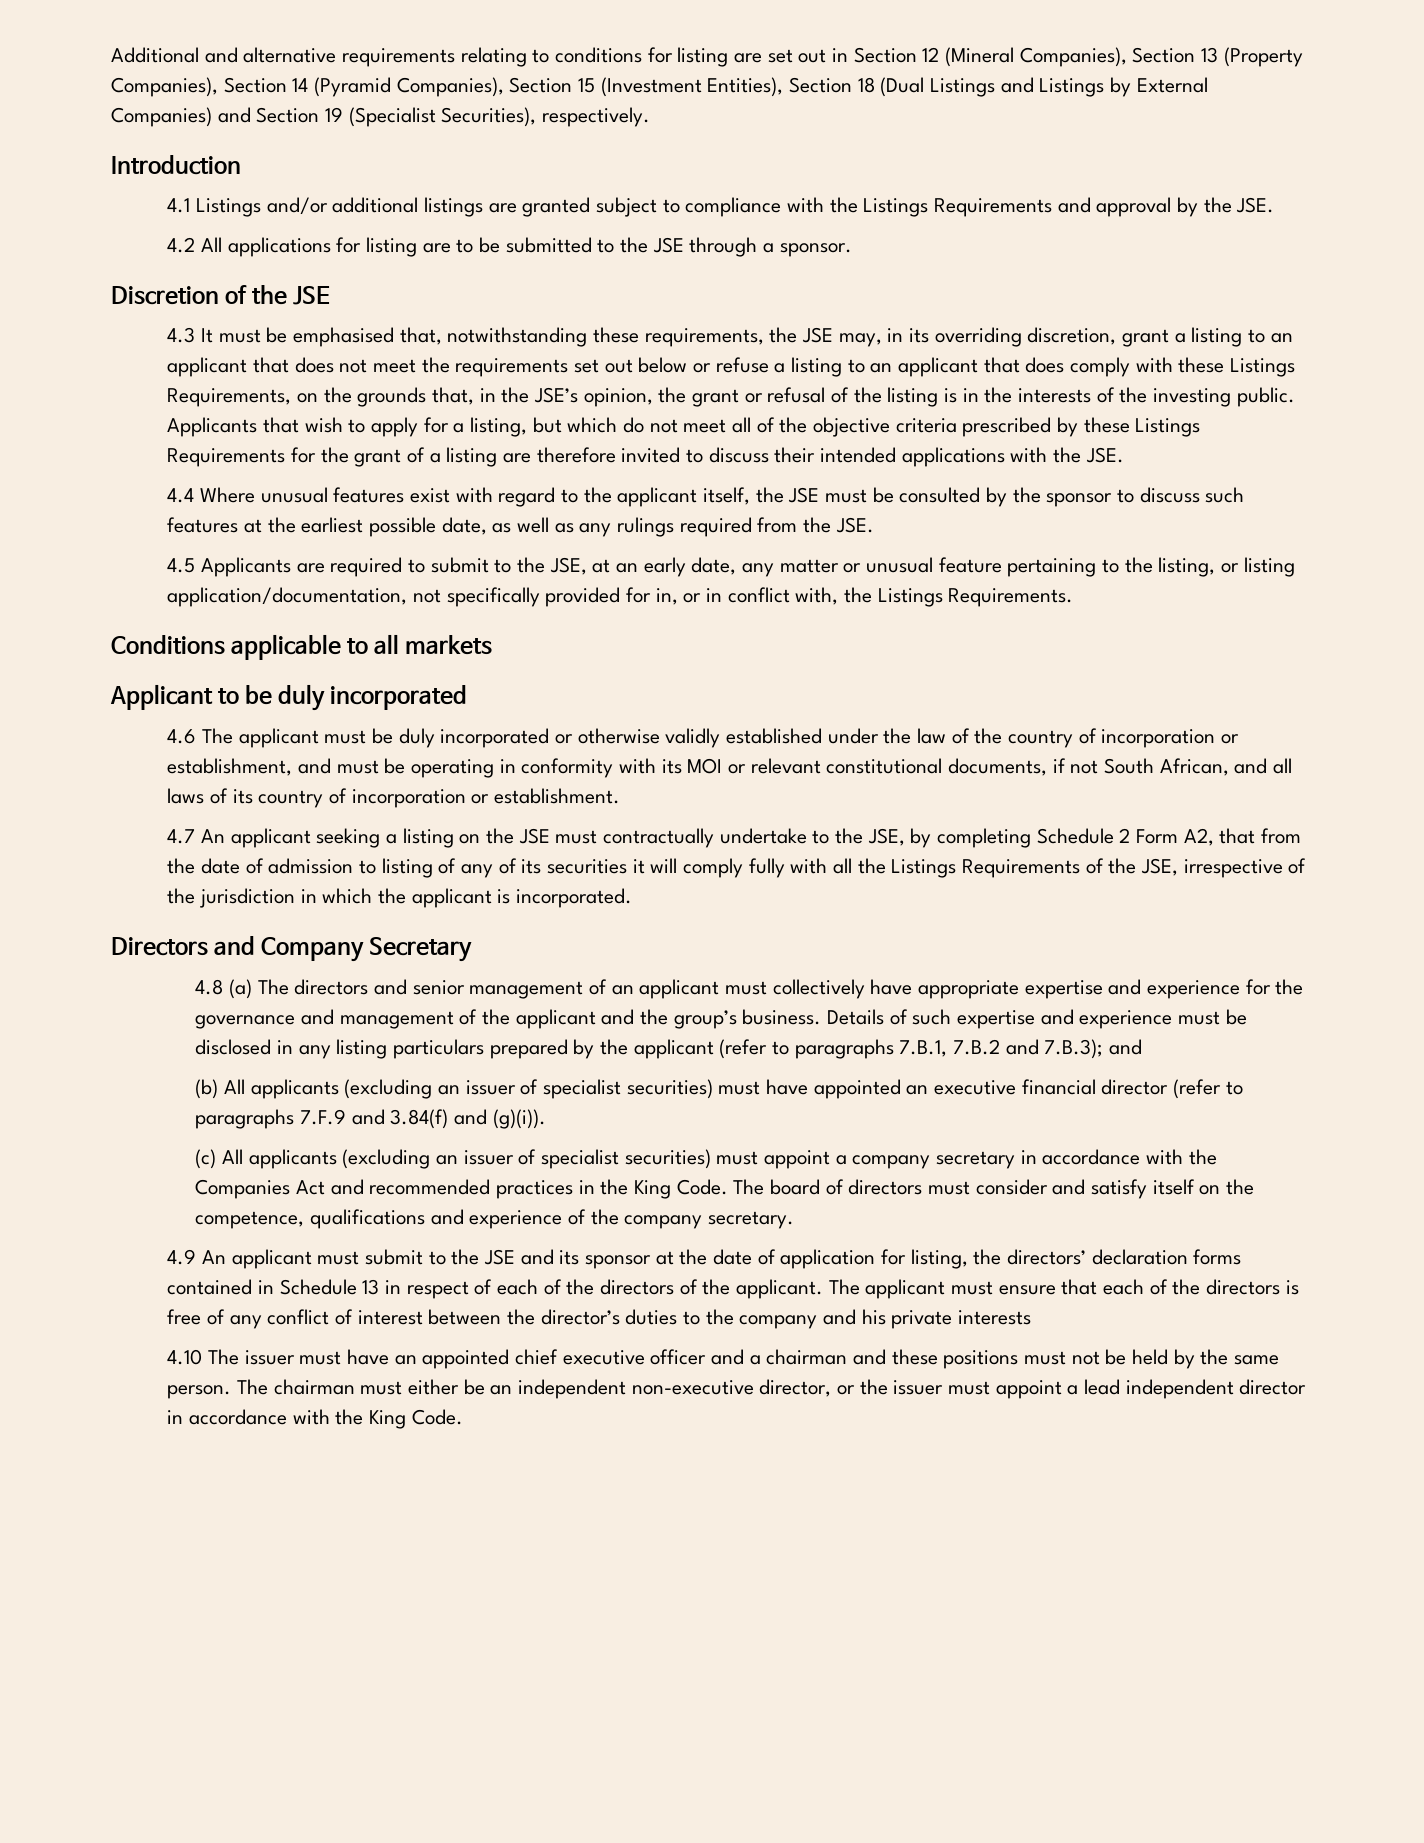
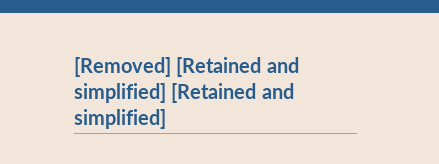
- Additional and alternative requirements relating to conditions for listing are set out in Section 12 (Mineral Companies), Section 13 (Property Companies), Section 14 (Pyramid Companies), Section 15 (Investment Entities), Section 18 (Dual Listings and Listings by External Companies) and Section 19 (Specialist Securities), respectively.
- Introduction
- 4.1 Listings and/or additional listings are granted subject to compliance with the Listings Requirements and approval by the JSE.
- 4.2 All applications for listing are to be submitted to the JSE through a sponsor.
- Discretion of the JSE
- 4.3 It must be emphasised that, notwithstanding these requirements, the JSE may, in its overriding discretion, grant a listing to an applicant that does not meet the requirements set out below or refuse a listing to an applicant that does comply with these Listings Requirements, on the grounds that, in the JSE’s opinion, the grant or refusal of the listing is in the interests of the investing public. Applicants that wish to apply for a listing, but which do not meet all of the objective criteria prescribed by these Listings Requirements for the grant of a listing are therefore invited to discuss their intended applications with the JSE.
- 4.4 Where unusual features exist with regard to the applicant itself, the JSE must be consulted by the sponsor to discuss such features at the earliest possible date, as well as any rulings required from the JSE.
- 4.5 Applicants are required to submit to the JSE, at an early date, any matter or unusual feature pertaining to the listing, or listing application/documentation, not specifically provided for in, or in conflict with, the Listings Requirements.
- Conditions applicable to all markets
- Applicant to be duly incorporated
- 4.6 The applicant must be duly incorporated or otherwise validly established under the law of the country of incorporation or establishment, and must be operating in conformity with its MOI or relevant constitutional documents, if not South African, and all laws of its country of incorporation or establishment.
- 4.7 An applicant seeking a listing on the JSE must contractually undertake to the JSE, by completing Schedule 2 Form A2, that from the date of admission to listing of any of its securities it will comply fully with all the Listings Requirements of the JSE, irrespective of the jurisdiction in which the applicant is incorporated.
- Directors and Company Secretary
- 4.8 (a) The directors and senior management of an applicant must collectively have appropriate expertise and experience for the governance and management of the applicant and the group’s business. Details of such expertise and experience must be disclosed in any listing particulars prepared by the applicant (refer to paragraphs 7.B.1, 7.B.2 and 7.B.3); and
- (b) All applicants (excluding an issuer of specialist securities) must have appointed an executive financial director (refer to paragraphs 7.F.9 and 3.84(f) and (g)(i)).
- (c) All applicants (excluding an issuer of specialist securities) must appoint a company secretary in accordance with the Companies Act and recommended practices in the King Code. The board of directors must consider and satisfy itself on the competence, qualifications and experience of the company secretary.
- 4.9 An applicant must submit to the JSE and its sponsor at the date of application for listing, the directors’ declaration forms contained in Schedule 13 in respect of each of the directors of the applicant. The applicant must ensure that each of the directors is free of any conflict of interest between the director’s duties to the company and his private interests
- 4.10 The issuer must have an appointed chief executive officer and a chairman and these positions must not be held by the same person. The chairman must either be an independent non-executive director, or the issuer must appoint a lead independent director in accordance with the King Code.
+ [Removed] [Retained and simplified] [Retained and simplified]

